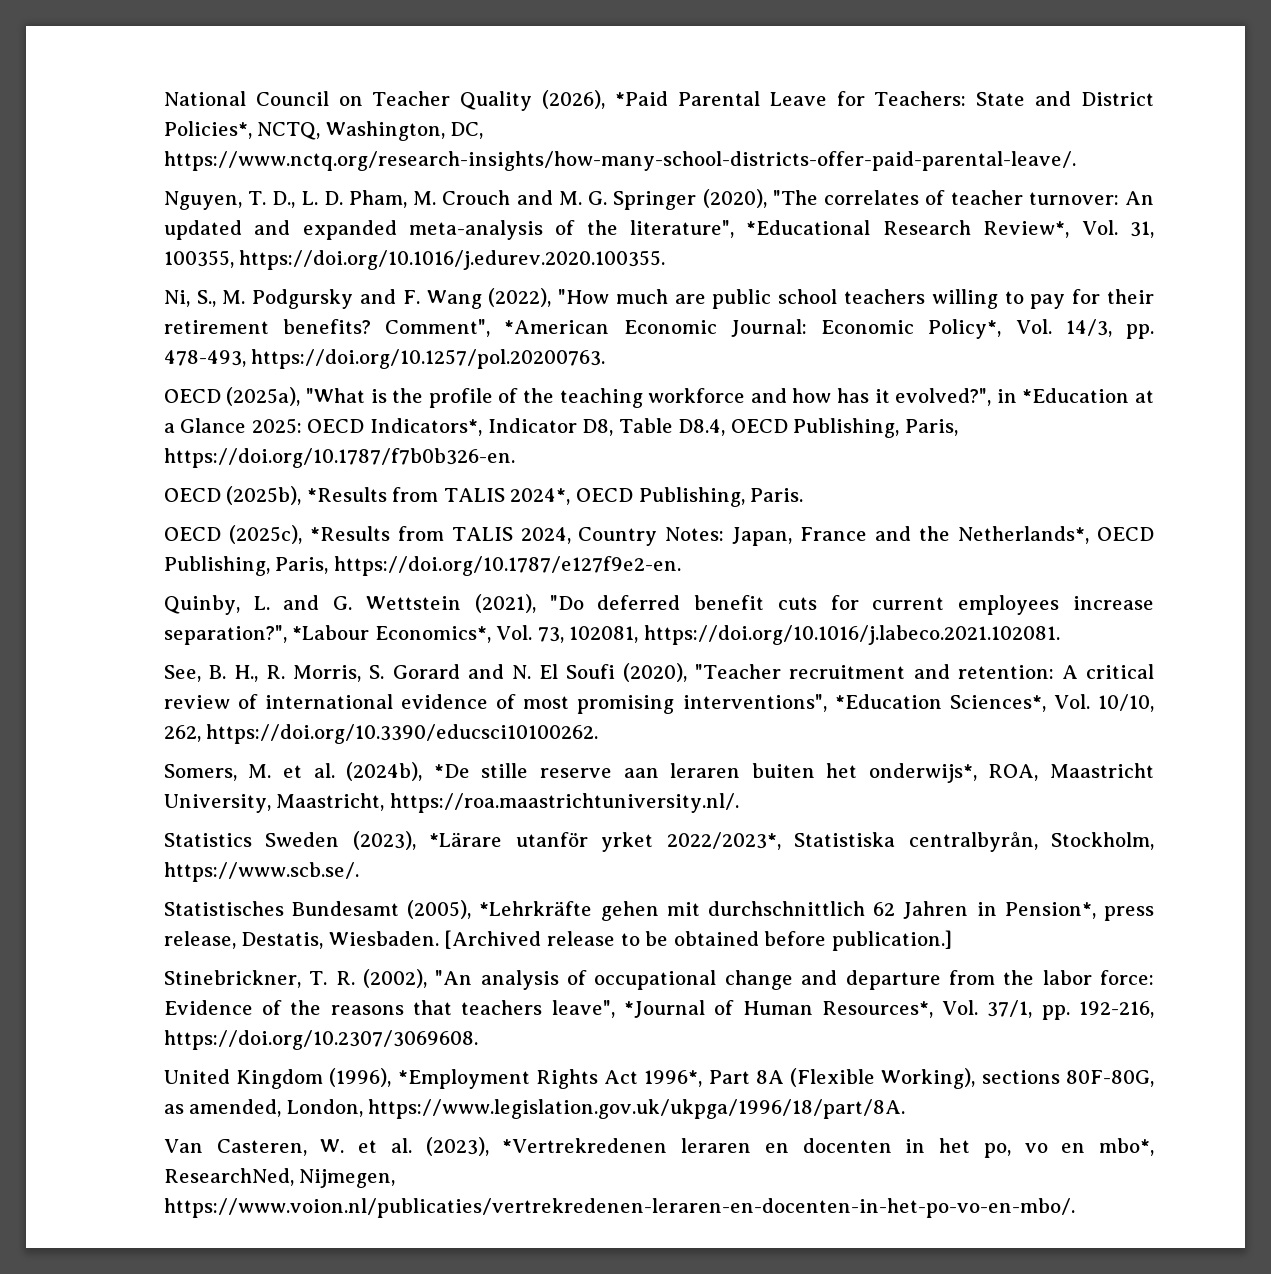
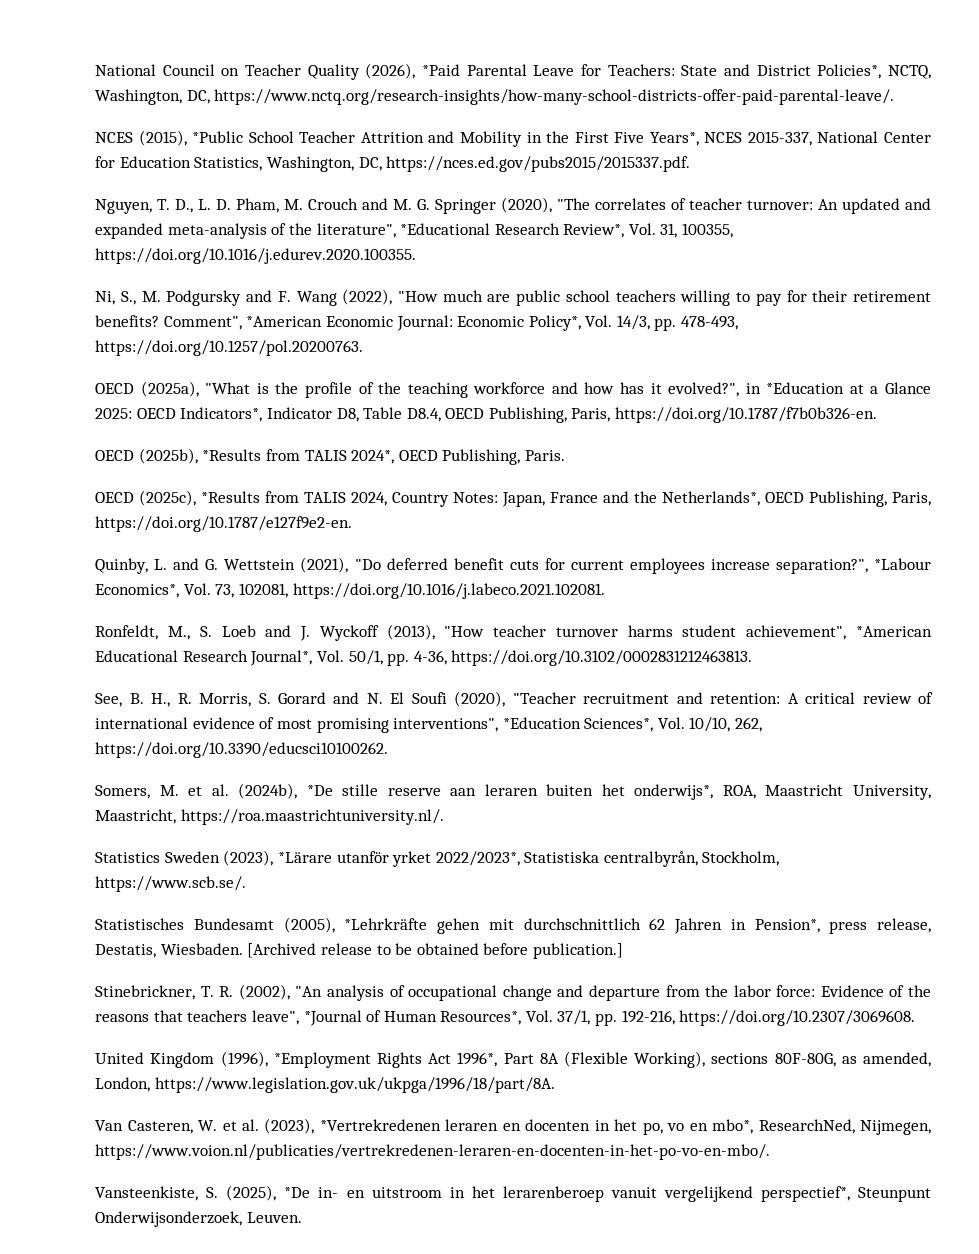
+ NCES (2015), *Public School Teacher Attrition and Mobility in the First Five Years*, NCES 2015-337, National Center for Education Statistics, Washington, DC, https://nces.ed.gov/pubs2015/2015337.pdf.
+ Ronfeldt, M., S. Loeb and J. Wyckoff (2013), "How teacher turnover harms student achievement", *American Educational Research Journal*, Vol. 50/1, pp. 4-36, https://doi.org/10.3102/0002831212463813.
+ Vansteenkiste, S. (2025), *De in- en uitstroom in het lerarenberoep vanuit vergelijkend perspectief*, Steunpunt Onderwijsonderzoek, Leuven.

